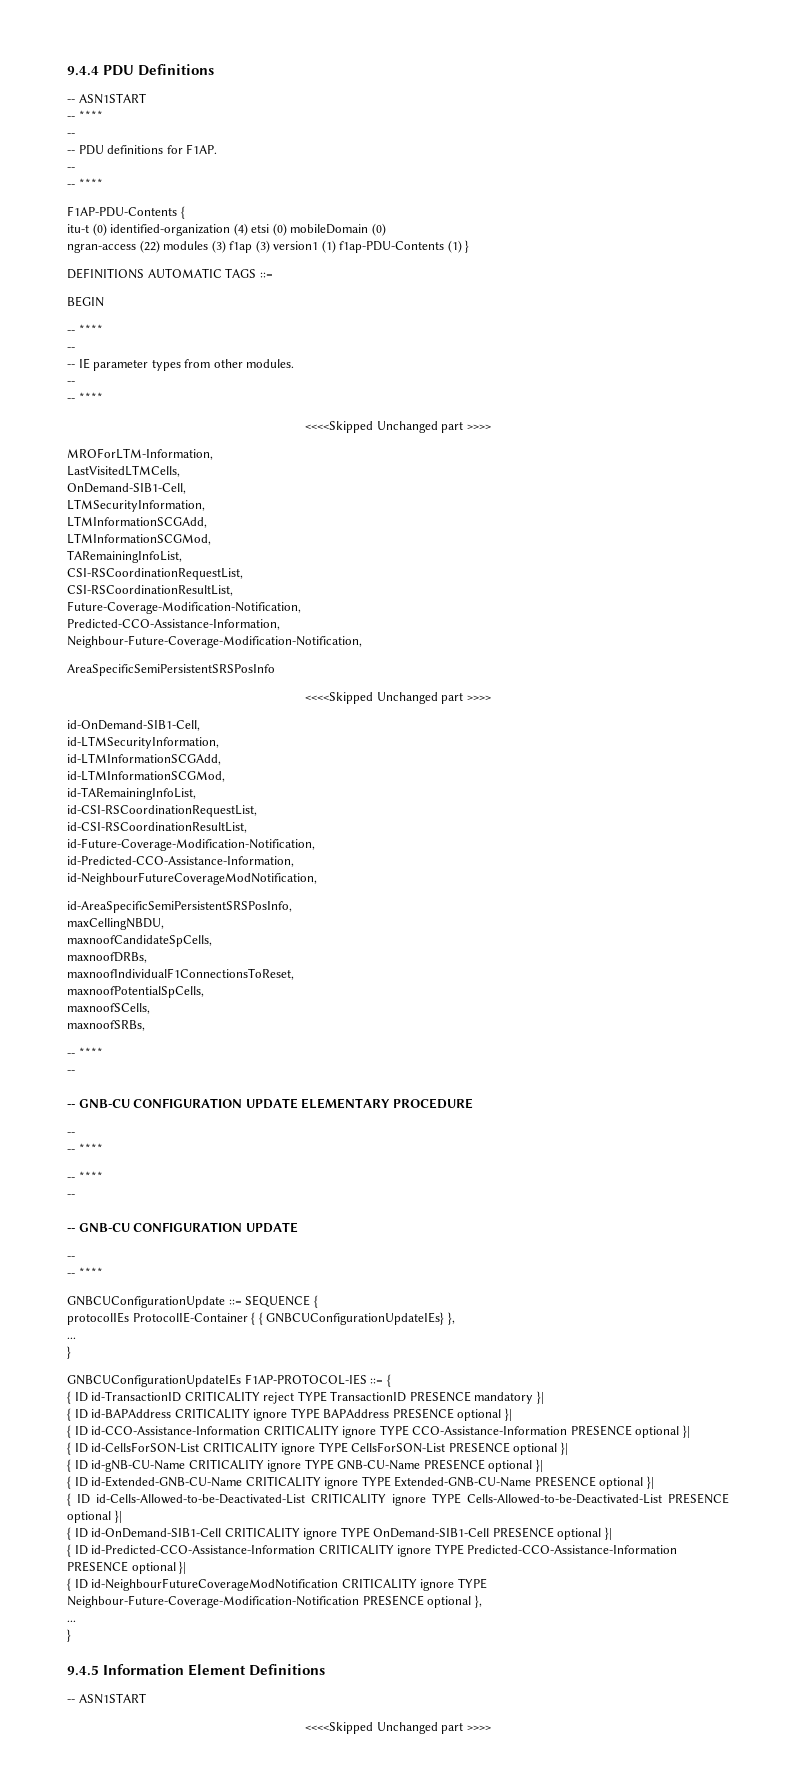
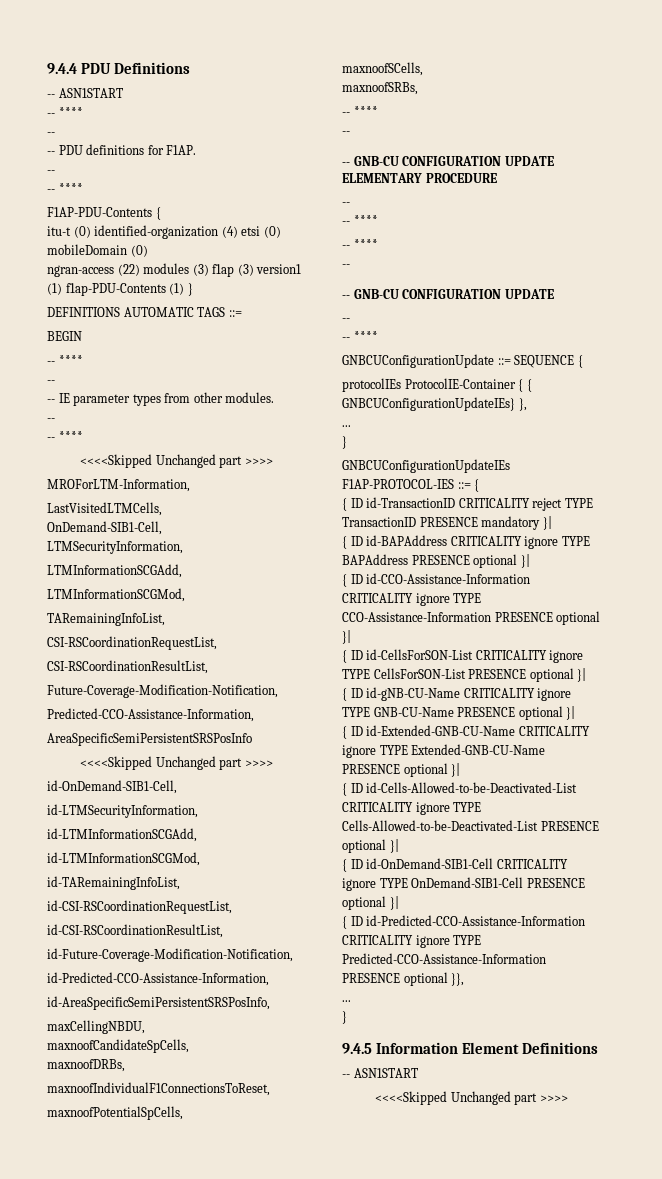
- Neighbour-Future-Coverage-Modification-Notification,
- id-NeighbourFutureCoverageModNotification,
- { ID id-Predicted-CCO-Assistance-Information CRITICALITY ignore TYPE Predicted-CCO-Assistance-Information PRESENCE optional }|
- { ID id-NeighbourFutureCoverageModNotification CRITICALITY ignore TYPE Neighbour-Future-Coverage-Modification-Notification PRESENCE optional },
+ { ID id-Predicted-CCO-Assistance-Information CRITICALITY ignore TYPE Predicted-CCO-Assistance-Information PRESENCE optional }},

